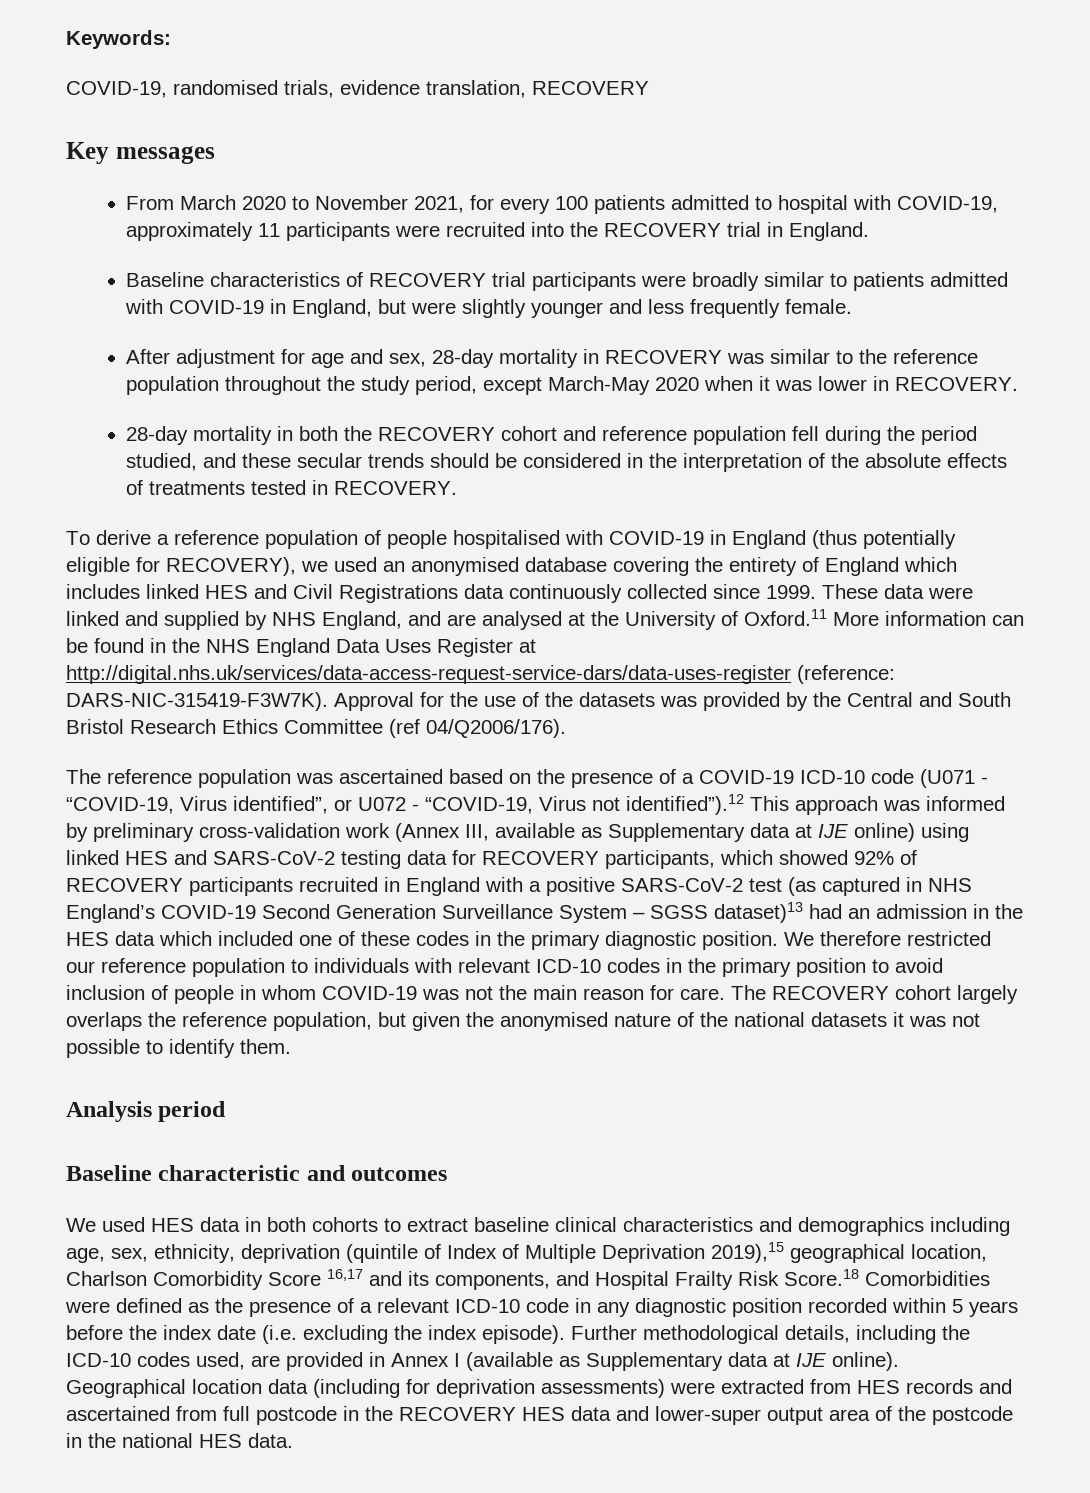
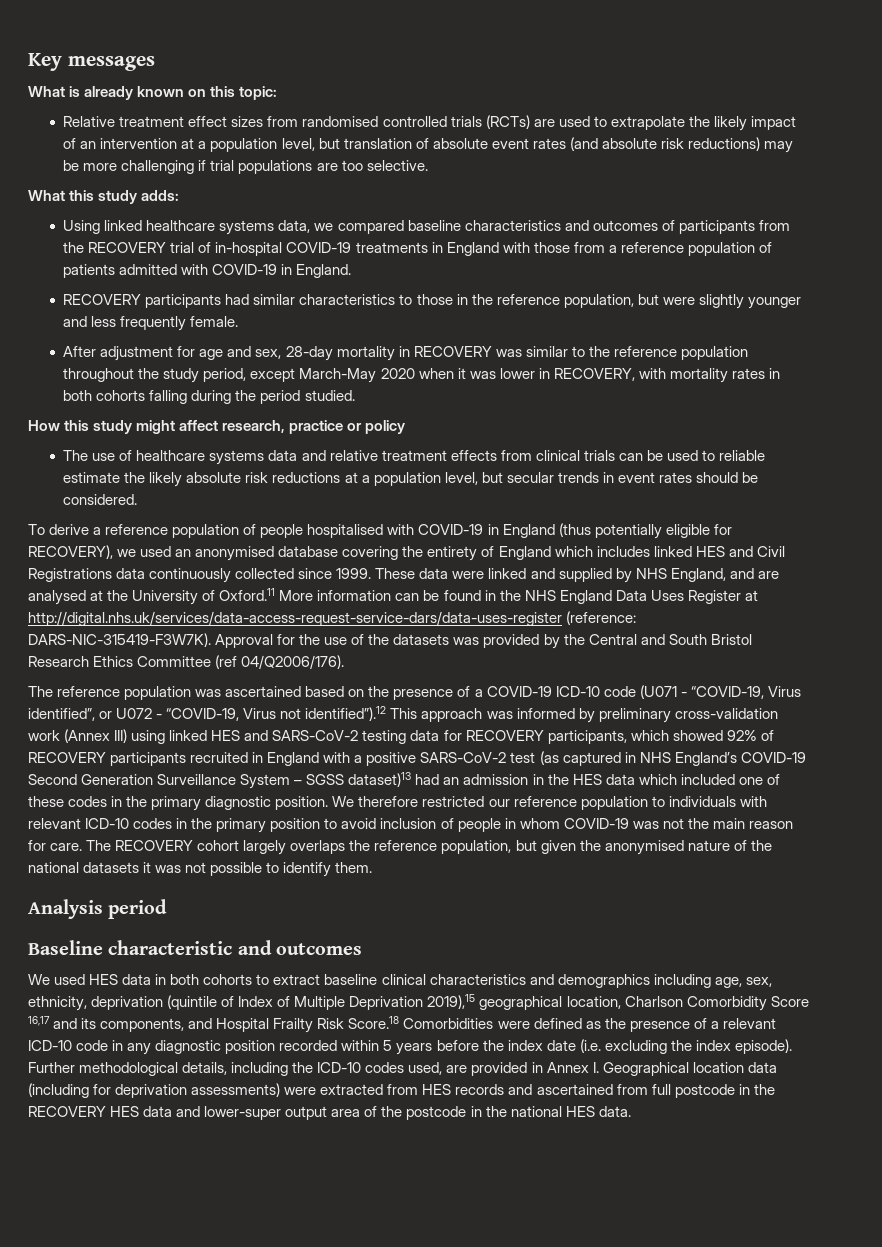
- Keywords:
- COVID-19, randomised trials, evidence translation, RECOVERY
  Key messages
- From March 2020 to November 2021, for every 100 patients admitted to hospital with COVID-19, approximately 11 participants were recruited into the RECOVERY trial in England.
- Baseline characteristics of RECOVERY trial participants were broadly similar to patients admitted with COVID-19 in England, but were slightly younger and less frequently female.
+ What is already known on this topic:
+ Relative treatment effect sizes from randomised controlled trials (RCTs) are used to extrapolate the likely impact of an intervention at a population level, but translation of absolute event rates (and absolute risk reductions) may be more challenging if trial populations are too selective.
+ What this study adds:
+ Using linked healthcare systems data, we compared baseline characteristics and outcomes of participants from the RECOVERY trial of in-hospital COVID-19 treatments in England with those from a reference population of patients admitted with COVID-19 in England.
+ RECOVERY participants had similar characteristics to those in the reference population, but were slightly younger and less frequently female.
- After adjustment for age and sex, 28-day mortality in RECOVERY was similar to the reference population throughout the study period, except March-May 2020 when it was lower in RECOVERY.
- 28-day mortality in both the RECOVERY cohort and reference population fell during the period studied, and these secular trends should be considered in the interpretation of the absolute effects of treatments tested in RECOVERY.
+ After adjustment for age and sex, 28-day mortality in RECOVERY was similar to the reference population throughout the study period, except March-May 2020 when it was lower in RECOVERY, with mortality rates in both cohorts falling during the period studied.
+ How this study might affect research, practice or policy
+ The use of healthcare systems data and relative treatment effects from clinical trials can be used to reliable estimate the likely absolute risk reductions at a population level, but secular trends in event rates should be considered.
- The reference population was ascertained based on the presence of a COVID-19 ICD-10 code (U071 - “COVID-19, Virus identified”, or U072 - “COVID-19, Virus not identified”).12 This approach was informed by preliminary cross-validation work (Annex III, available as Supplementary data at IJE online) using linked HES and SARS-CoV-2 testing data for RECOVERY participants, which showed 92% of RECOVERY participants recruited in England with a positive SARS-CoV-2 test (as captured in NHS England’s COVID-19 Second Generation Surveillance System – SGSS dataset)13 had an admission in the HES data which included one of these codes in the primary diagnostic position.
+ The reference population was ascertained based on the presence of a COVID-19 ICD-10 code (U071 - “COVID-19, Virus identified”, or U072 - “COVID-19, Virus not identified”).12 This approach was informed by preliminary cross-validation work (Annex III) using linked HES and SARS-CoV-2 testing data for RECOVERY participants, which showed 92% of RECOVERY participants recruited in England with a positive SARS-CoV-2 test (as captured in NHS England’s COVID-19 Second Generation Surveillance System – SGSS dataset)13 had an admission in the HES data which included one of these codes in the primary diagnostic position.
- Further methodological details, including the ICD-10 codes used, are provided in Annex I (available as Supplementary data at IJE online). Geographical location data (including for deprivation assessments) were extracted from HES records and ascertained from full postcode in the RECOVERY HES data and lower-super output area of the postcode in the national HES data.
+ Further methodological details, including the ICD-10 codes used, are provided in Annex I. Geographical location data (including for deprivation assessments) were extracted from HES records and ascertained from full postcode in the RECOVERY HES data and lower-super output area of the postcode in the national HES data.

